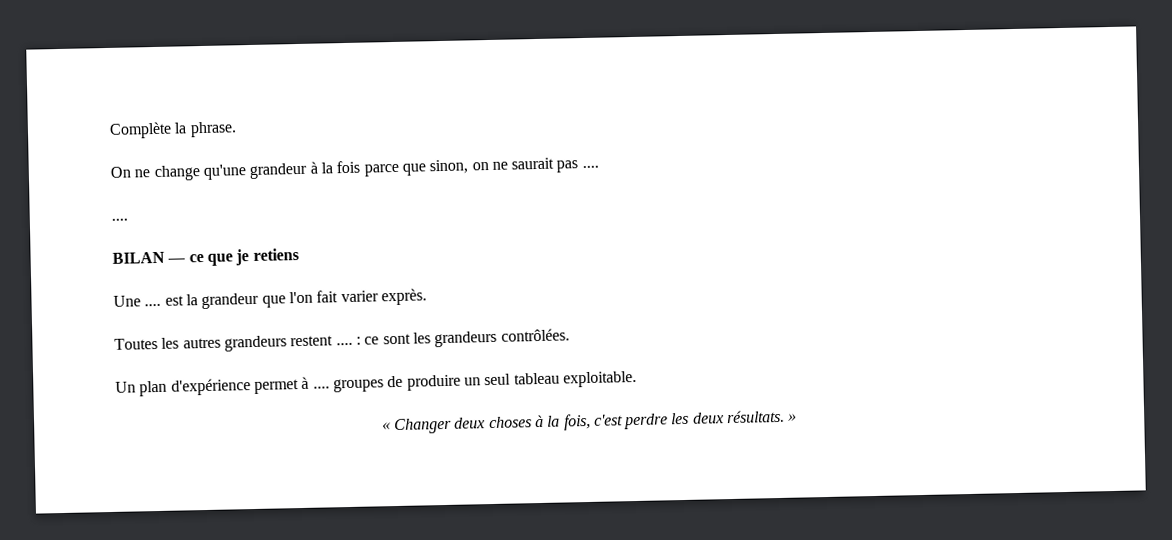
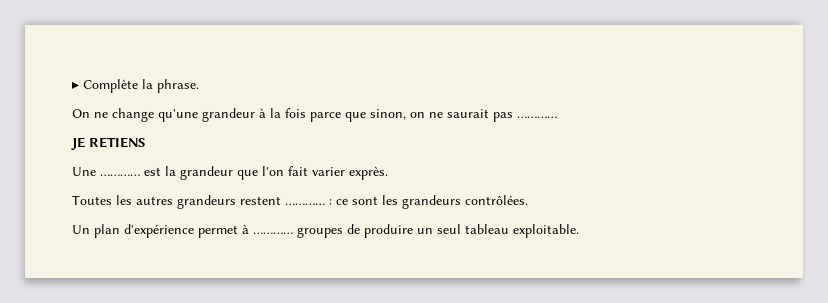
- Complète la phrase.
+ ▸ Complète la phrase.
- On ne change qu'une grandeur à la fois parce que sinon, on ne saurait pas ....
- ....
- BILAN — ce que je retiens
+ On ne change qu'une grandeur à la fois parce que sinon, on ne saurait pas …………
+ JE RETIENS
- Une .... est la grandeur que l'on fait varier exprès.
+ Une ………… est la grandeur que l'on fait varier exprès.
- Toutes les autres grandeurs restent .... : ce sont les grandeurs contrôlées.
+ Toutes les autres grandeurs restent ………… : ce sont les grandeurs contrôlées.
- Un plan d'expérience permet à .... groupes de produire un seul tableau exploitable.
+ Un plan d'expérience permet à ………… groupes de produire un seul tableau exploitable.
- « Changer deux choses à la fois, c'est perdre les deux résultats. »

